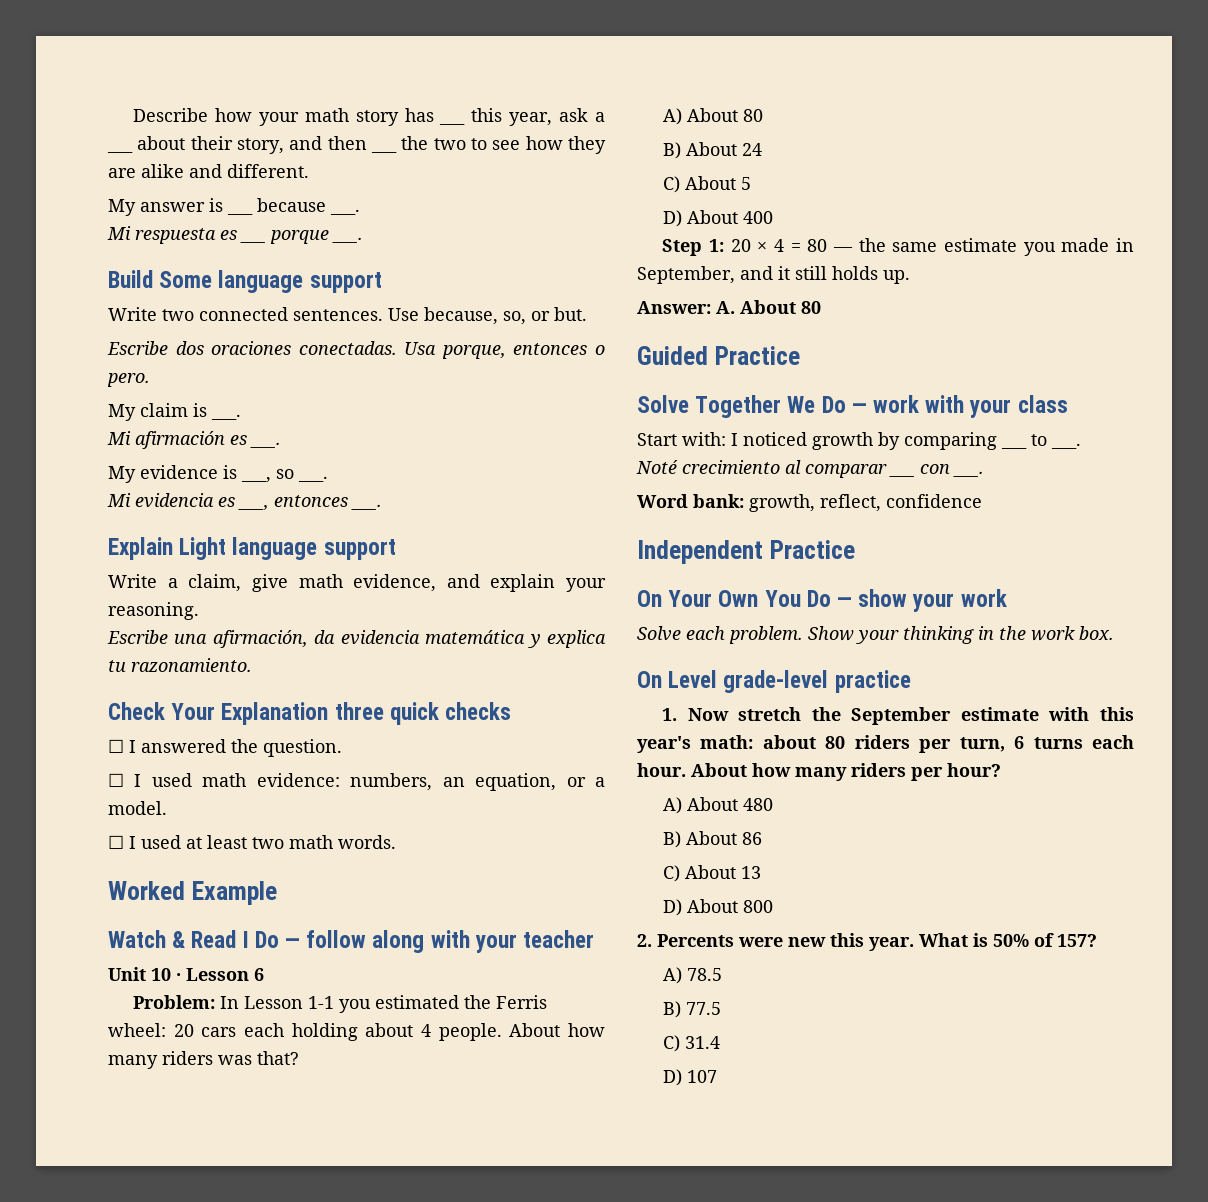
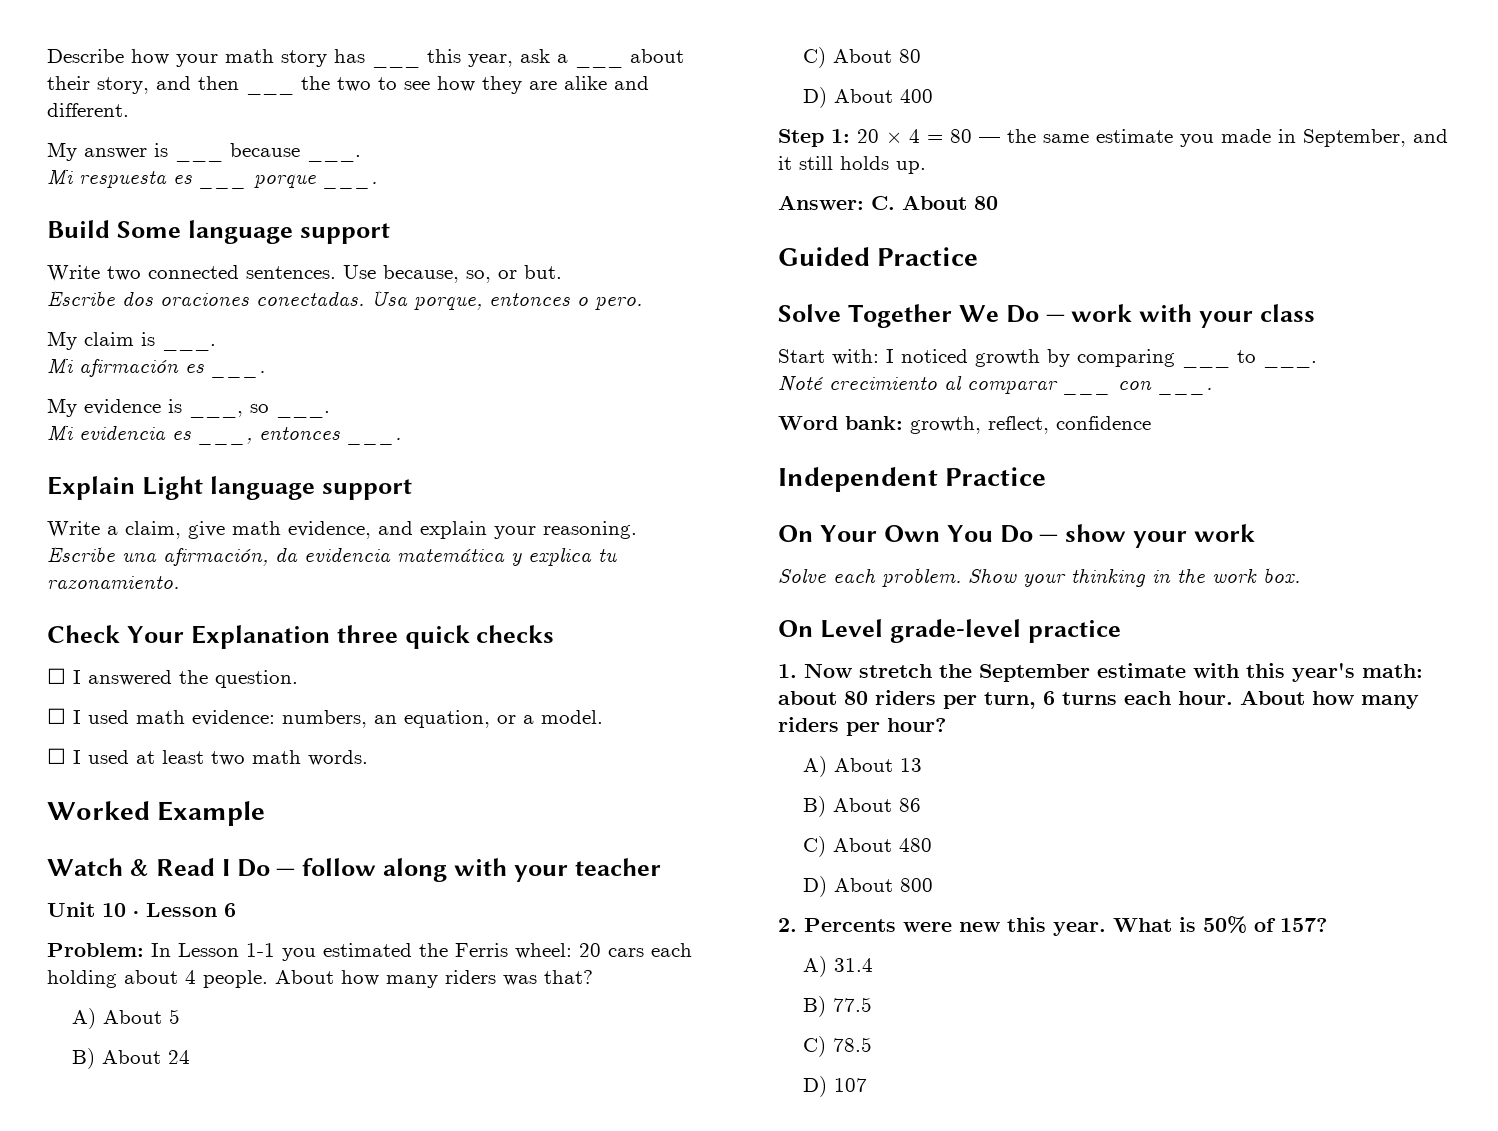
- A) About 80
+ A) About 5
- C) About 5
+ C) About 80
- Answer: A. About 80
+ Answer: C. About 80
- A) About 480
+ A) About 13
- C) About 13
+ C) About 480
- A) 78.5
+ A) 31.4
- C) 31.4
+ C) 78.5

